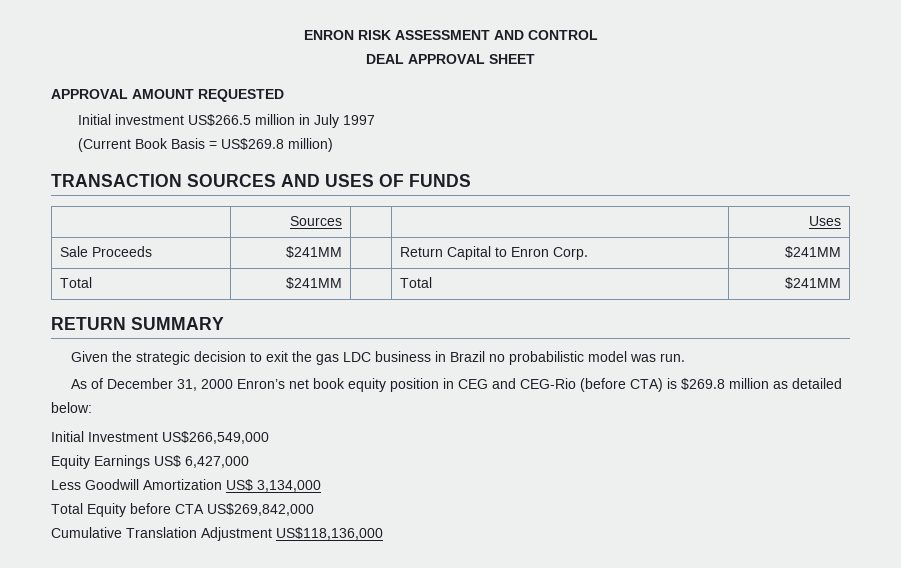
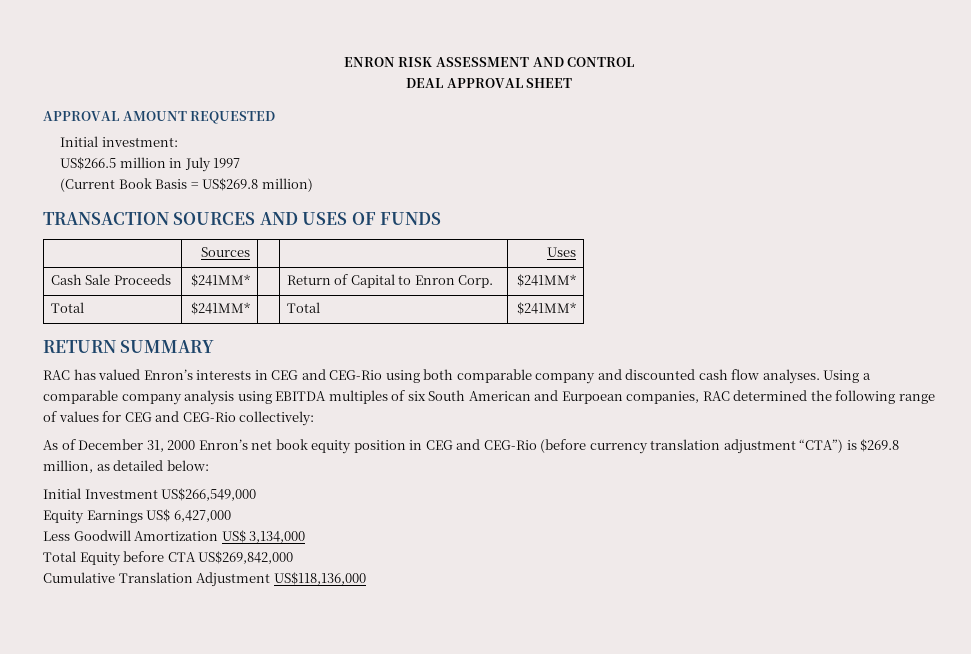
- Initial investment US$266.5 million in July 1997
+ Initial investment:
+ US$266.5 million in July 1997
- Sale Proceeds | $241MM | | Return Capital to Enron Corp. | $241MM
- Total | $241MM | | Total | $241MM
+ Cash Sale Proceeds | $241MM* | | Return of Capital to Enron Corp. | $241MM*
+ Total | $241MM* | | Total | $241MM*
- Given the strategic decision to exit the gas LDC business in Brazil no probabilistic model was run.
+ RAC has valued Enron’s interests in CEG and CEG-Rio using both comparable company and discounted cash flow analyses. Using a comparable company analysis using EBITDA multiples of six South American and Eurpoean companies, RAC determined the following range of values for CEG and CEG-Rio collectively:
- As of December 31, 2000 Enron’s net book equity position in CEG and CEG-Rio (before CTA) is $269.8 million as detailed below:
+ As of December 31, 2000 Enron’s net book equity position in CEG and CEG-Rio (before currency translation adjustment “CTA”) is $269.8 million, as detailed below:

